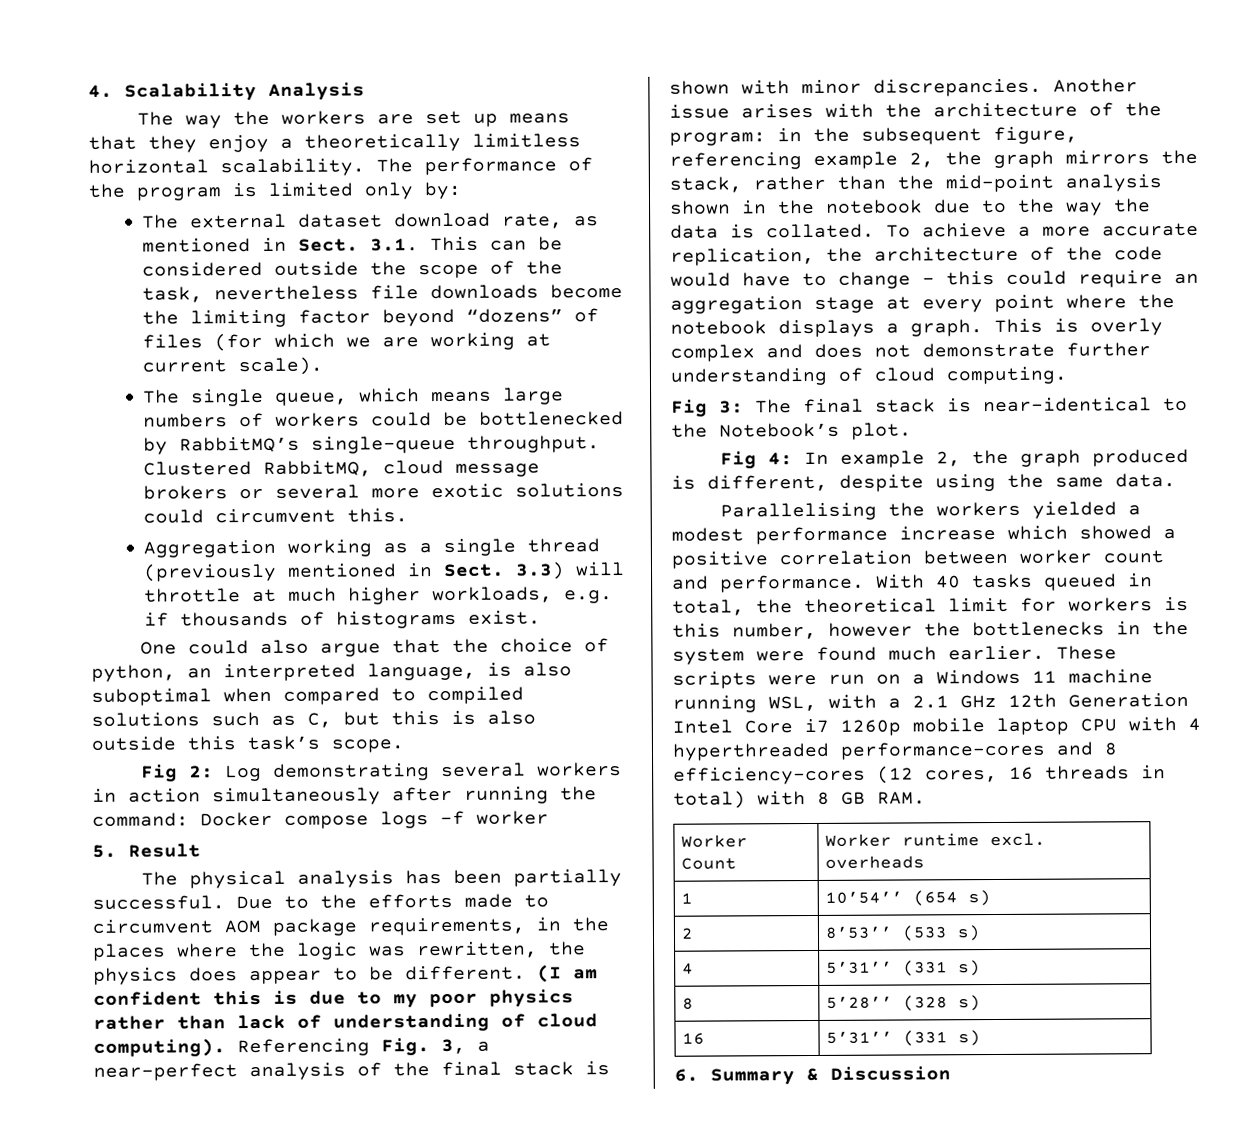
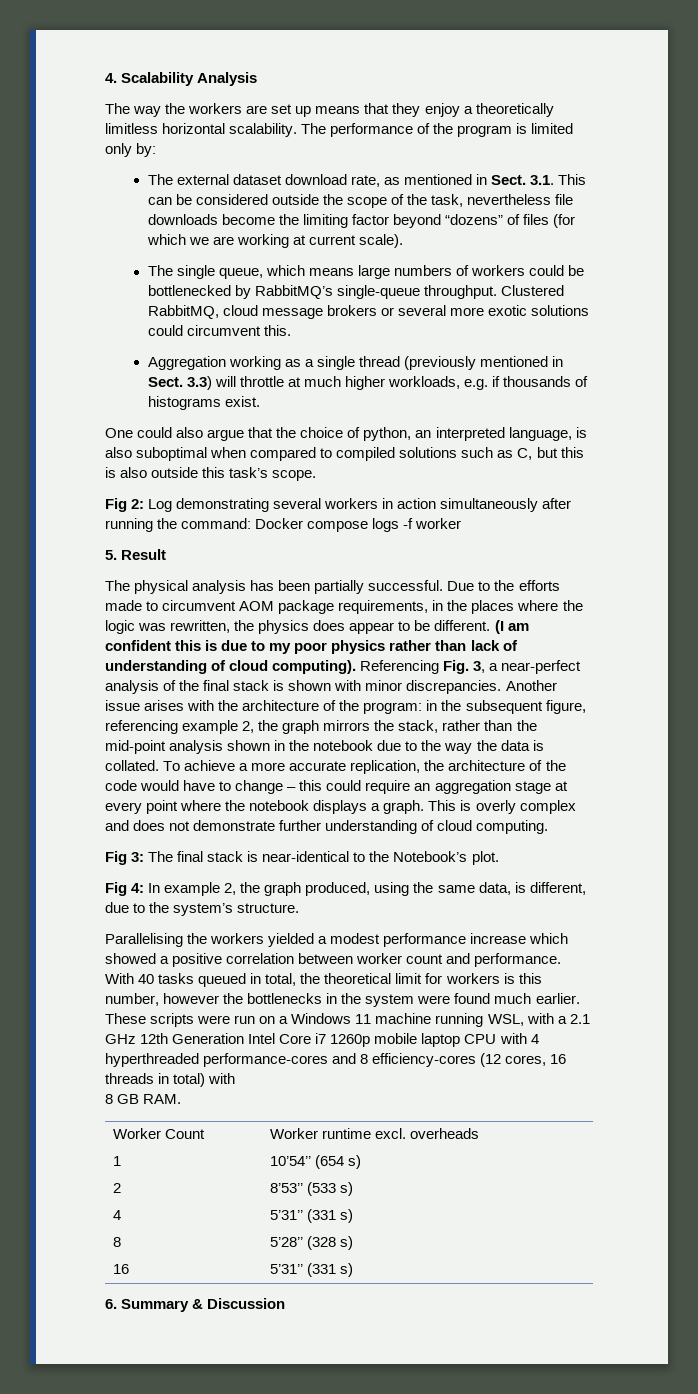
- Fig 4: In example 2, the graph produced is different, despite using the same data.
+ Fig 4: In example 2, the graph produced, using the same data, is different, due to the system’s structure.
- These scripts were run on a Windows 11 machine running WSL, with a 2.1 GHz 12th Generation Intel Core i7 1260p mobile laptop CPU with 4 hyperthreaded performance-cores and 8 efficiency-cores (12 cores, 16 threads in total) with 8 GB RAM.
+ These scripts were run on a Windows 11 machine running WSL, with a 2.1 GHz 12th Generation Intel Core i7 1260p mobile laptop CPU with 4 hyperthreaded performance-cores and 8 efficiency-cores (12 cores, 16 threads in total) with
+ 8 GB RAM.

